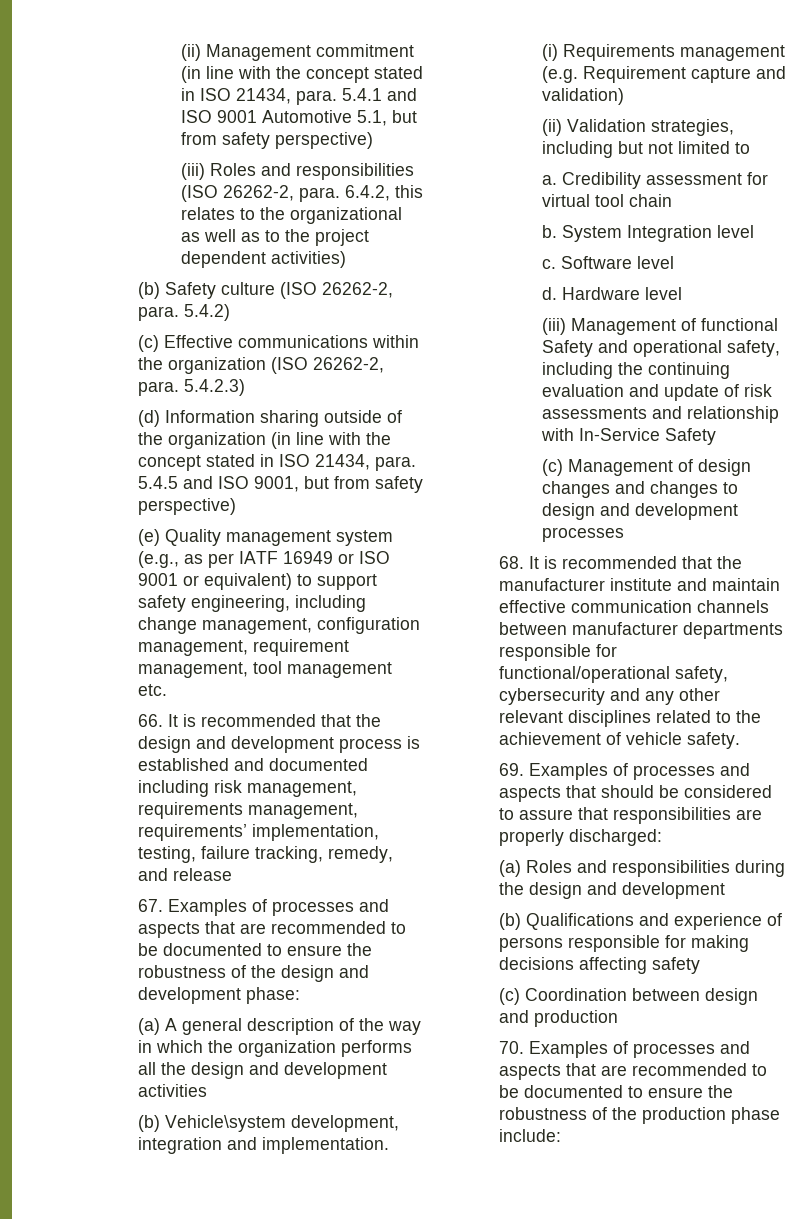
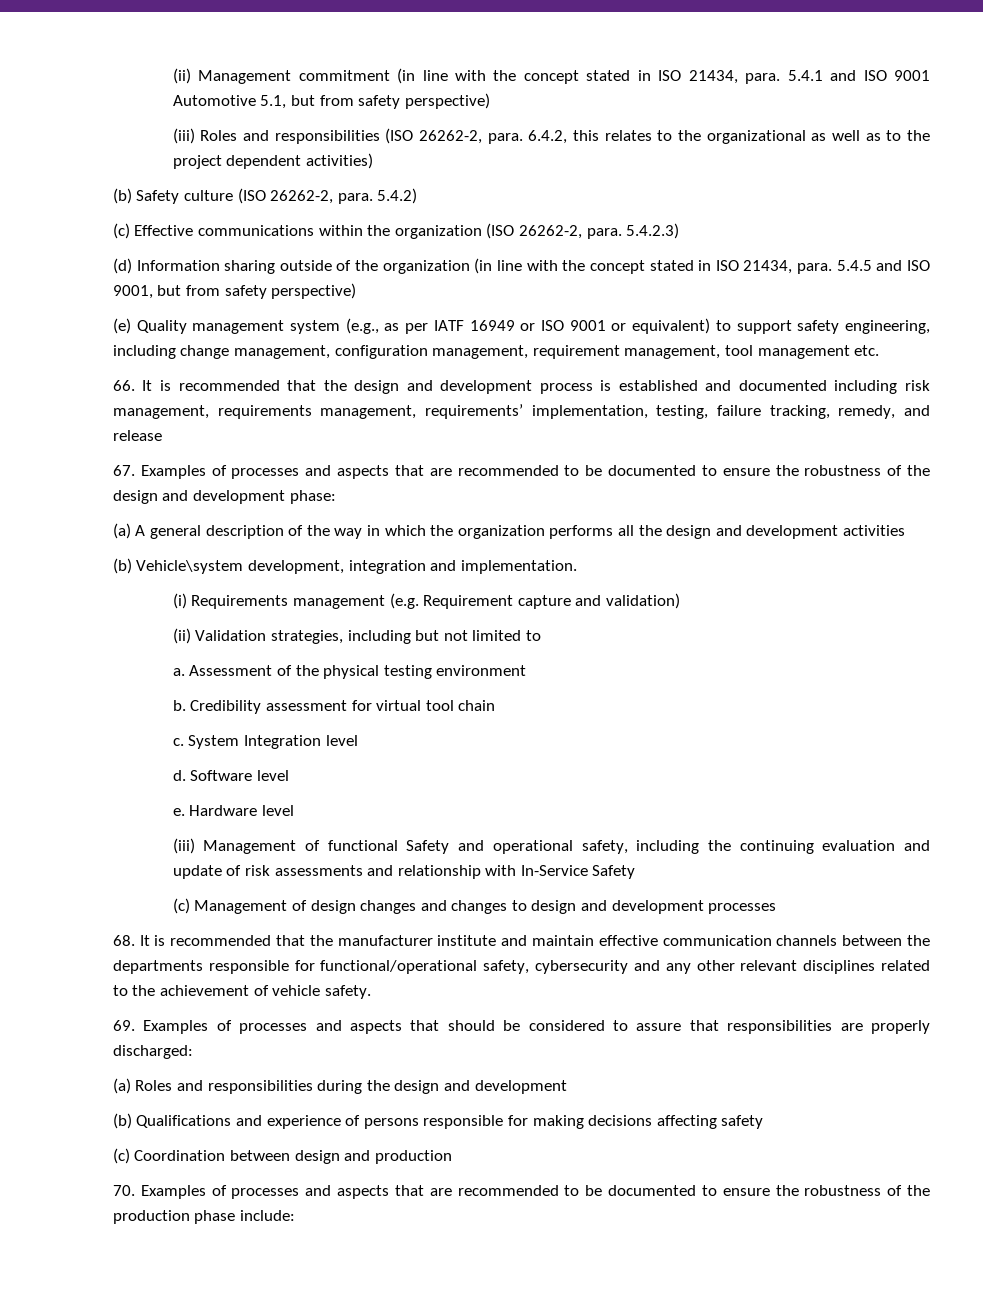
+ Assessment of the physical testing environment
+ b.
- b.
+ c.
- c.
+ d.
- d.
+ e.
- 68. It is recommended that the manufacturer institute and maintain effective communication channels between manufacturer departments responsible for functional/operational safety, cybersecurity and any other relevant disciplines related to the achievement of vehicle safety.
+ 68. It is recommended that the manufacturer institute and maintain effective communication channels between the departments responsible for functional/operational safety, cybersecurity and any other relevant disciplines related to the achievement of vehicle safety.

